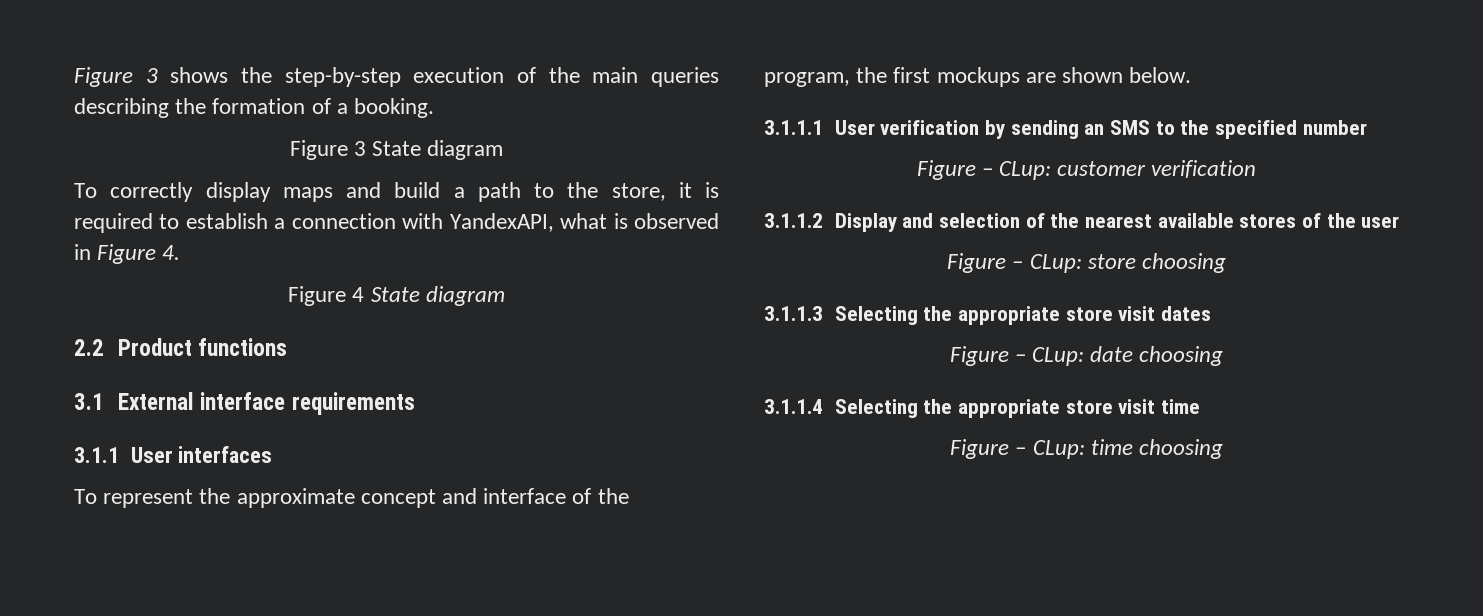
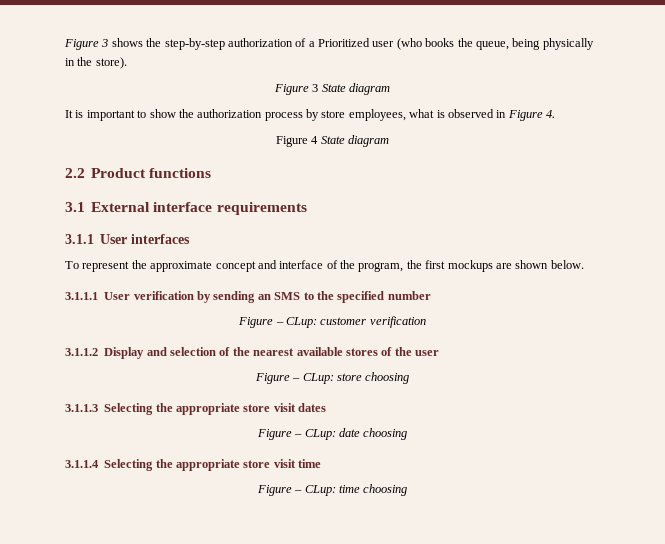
- Figure 3 shows the step-by-step execution of the main queries describing the formation of a booking.
+ Figure 3 shows the step-by-step authorization of a Prioritized user (who books the queue, being physically in the store).
  Figure 3 State diagram
- To correctly display maps and build a path to the store, it is required to establish a connection with YandexAPI, what is observed in Figure 4.
+ It is important to show the authorization process by store employees, what is observed in Figure 4.

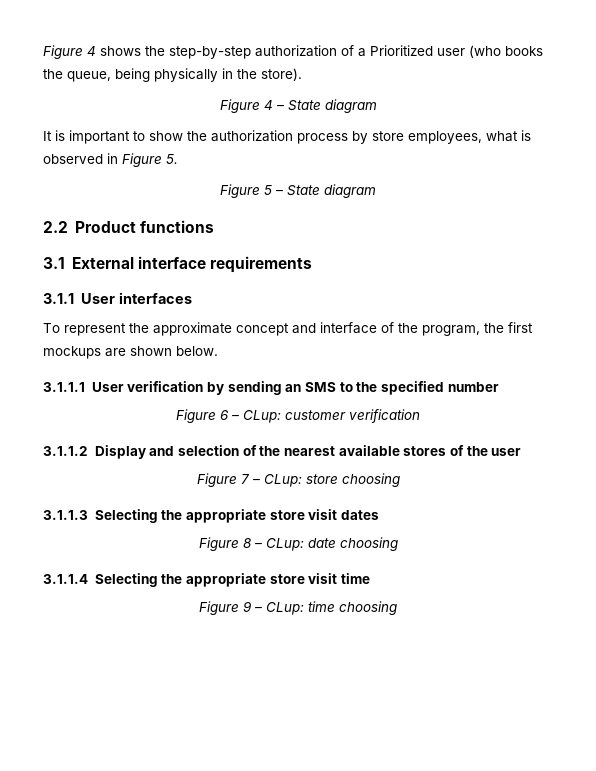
- Figure 3 shows the step-by-step authorization of a Prioritized user (who books the queue, being physically in the store).
+ Figure 4 shows the step-by-step authorization of a Prioritized user (who books the queue, being physically in the store).
- Figure 3 State diagram
+ Figure 4 – State diagram
- It is important to show the authorization process by store employees, what is observed in Figure 4.
- Figure 4 State diagram
+ It is important to show the authorization process by store employees, what is observed in Figure 5.
+ Figure 5 – State diagram
- Figure – CLup: customer verification
+ Figure 6 – CLup: customer verification
- Figure – CLup: store choosing
+ Figure 7 – CLup: store choosing
- Figure – CLup: date choosing
+ Figure 8 – CLup: date choosing
- Figure – CLup: time choosing
+ Figure 9 – CLup: time choosing

